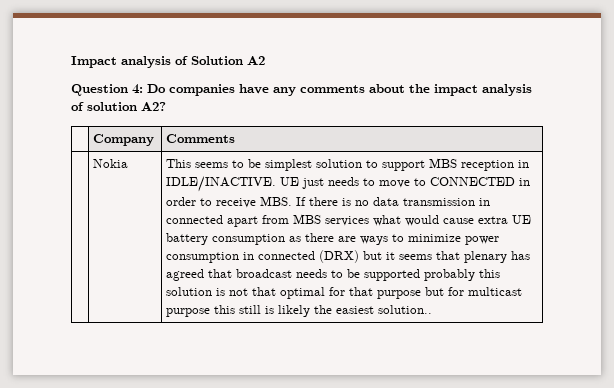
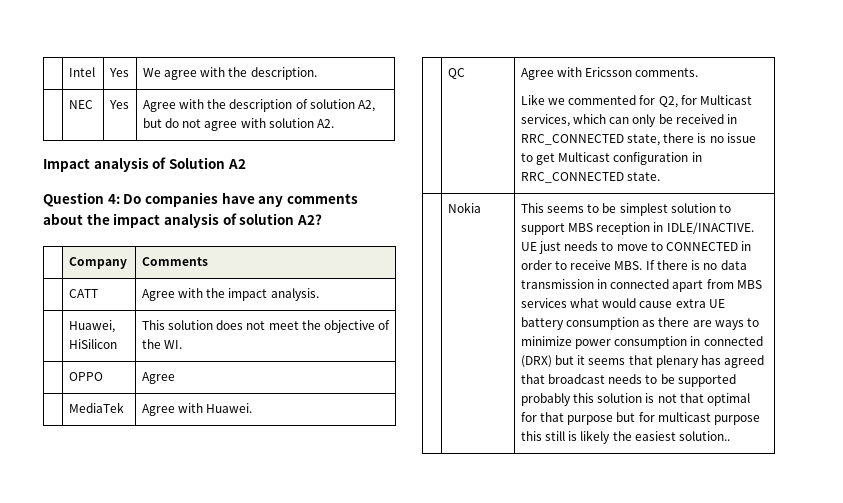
+ | Intel | Yes | We agree with the description.
+ | NEC | Yes | Agree with the description of solution A2, but do not agree with solution A2.
+ | CATT | Agree with the impact analysis.
+ | Huawei, HiSilicon | This solution does not meet the objective of the WI.
+ | OPPO | Agree
+ | MediaTek | Agree with Huawei.
+ | QC | Agree with Ericsson comments.
+ Like we commented for Q2, for Multicast services, which can only be received in RRC_CONNECTED state, there is no issue to get Multicast configuration in RRC_CONNECTED state.

